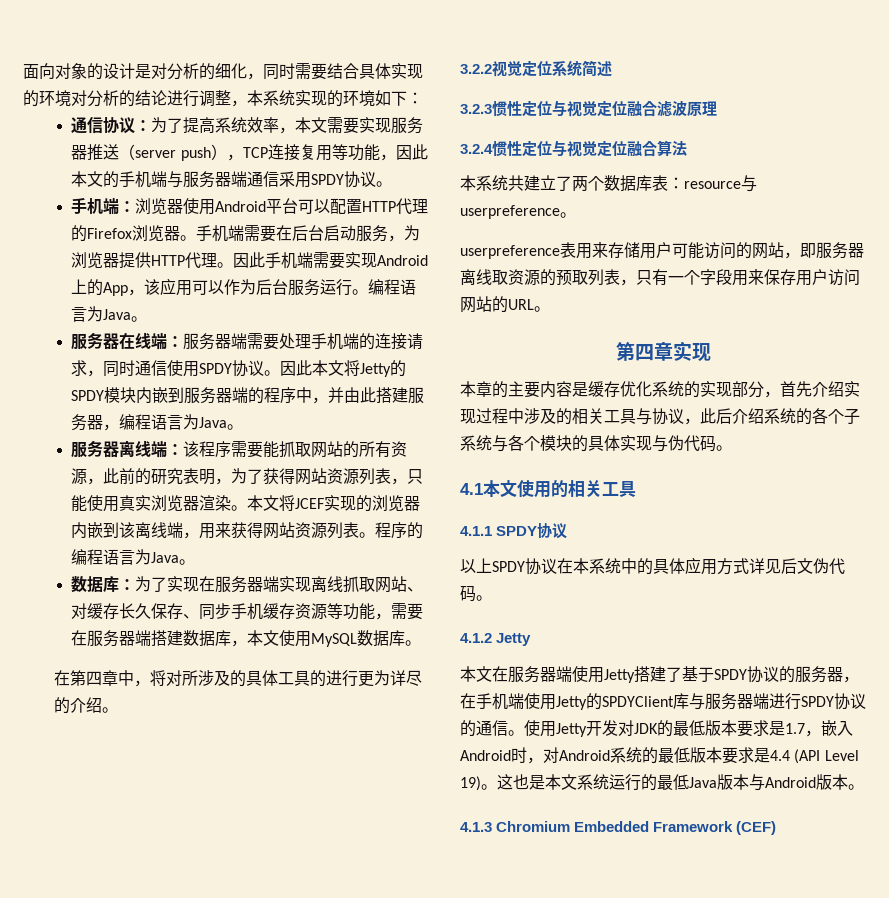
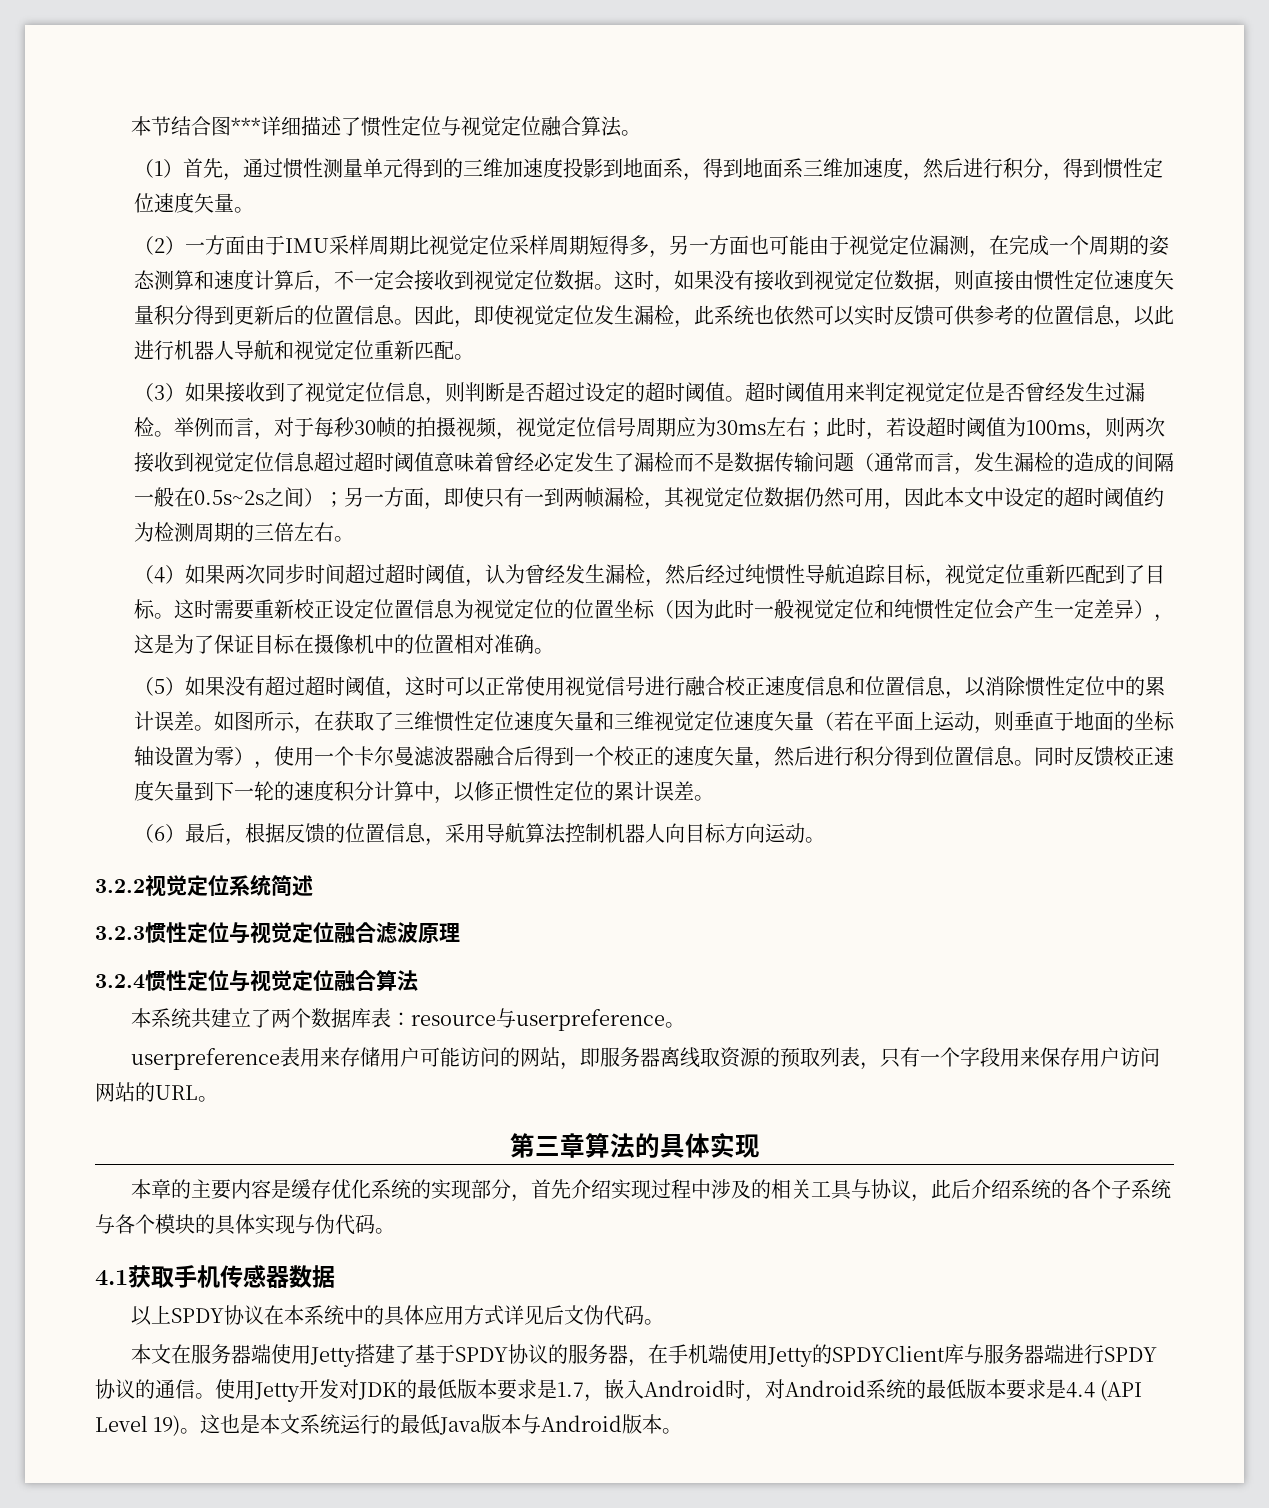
- 面向对象的设计是对分析的细化，同时需要结合具体实现的环境对分析的结论进行调整，本系统实现的环境如下：
- 通信协议：为了提高系统效率，本文需要实现服务器推送（server push），TCP连接复用等功能，因此本文的手机端与服务器端通信采用SPDY协议。
- 手机端：浏览器使用Android平台可以配置HTTP代理的Firefox浏览器。手机端需要在后台启动服务，为浏览器提供HTTP代理。因此手机端需要实现Android上的App，该应用可以作为后台服务运行。编程语言为Java。
- 服务器在线端：服务器端需要处理手机端的连接请求，同时通信使用SPDY协议。因此本文将Jetty的SPDY模块内嵌到服务器端的程序中，并由此搭建服务器，编程语言为Java。
- 服务器离线端：该程序需要能抓取网站的所有资源，此前的研究表明，为了获得网站资源列表，只能使用真实浏览器渲染。本文将JCEF实现的浏览器内嵌到该离线端，用来获得网站资源列表。程序的编程语言为Java。
- 数据库：为了实现在服务器端实现离线抓取网站、对缓存长久保存、同步手机缓存资源等功能，需要在服务器端搭建数据库，本文使用MySQL数据库。
- 在第四章中，将对所涉及的具体工具的进行更为详尽的介绍。
+ 本节结合图***详细描述了惯性定位与视觉定位融合算法。
+ （1）首先，通过惯性测量单元得到的三维加速度投影到地面系，得到地面系三维加速度，然后进行积分，得到惯性定位速度矢量。
+ （2）一方面由于IMU采样周期比视觉定位采样周期短得多，另一方面也可能由于视觉定位漏测，在完成一个周期的姿态测算和速度计算后，不一定会接收到视觉定位数据。这时，如果没有接收到视觉定位数据，则直接由惯性定位速度矢量积分得到更新后的位置信息。因此，即使视觉定位发生漏检，此系统也依然可以实时反馈可供参考的位置信息，以此进行机器人导航和视觉定位重新匹配。
+ （3）如果接收到了视觉定位信息，则判断是否超过设定的超时阈值。超时阈值用来判定视觉定位是否曾经发生过漏检。举例而言，对于每秒30帧的拍摄视频，视觉定位信号周期应为30ms左右；此时，若设超时阈值为100ms，则两次接收到视觉定位信息超过超时阈值意味着曾经必定发生了漏检而不是数据传输问题（通常而言，发生漏检的造成的间隔一般在0.5s~2s之间）；另一方面，即使只有一到两帧漏检，其视觉定位数据仍然可用，因此本文中设定的超时阈值约为检测周期的三倍左右。
+ （4）如果两次同步时间超过超时阈值，认为曾经发生漏检，然后经过纯惯性导航追踪目标，视觉定位重新匹配到了目标。这时需要重新校正设定位置信息为视觉定位的位置坐标（因为此时一般视觉定位和纯惯性定位会产生一定差异），这是为了保证目标在摄像机中的位置相对准确。
+ （5）如果没有超过超时阈值，这时可以正常使用视觉信号进行融合校正速度信息和位置信息，以消除惯性定位中的累计误差。如图所示，在获取了三维惯性定位速度矢量和三维视觉定位速度矢量（若在平面上运动，则垂直于地面的坐标轴设置为零），使用一个卡尔曼滤波器融合后得到一个校正的速度矢量，然后进行积分得到位置信息。同时反馈校正速度矢量到下一轮的速度积分计算中，以修正惯性定位的累计误差。
+ （6）最后，根据反馈的位置信息，采用导航算法控制机器人向目标方向运动。
- 第四章实现
+ 第三章算法的具体实现
- 4.1本文使用的相关工具
- 4.1.1 SPDY协议
+ 4.1获取手机传感器数据
- 4.1.2 Jetty
- 4.1.3 Chromium Embedded Framework (CEF)

